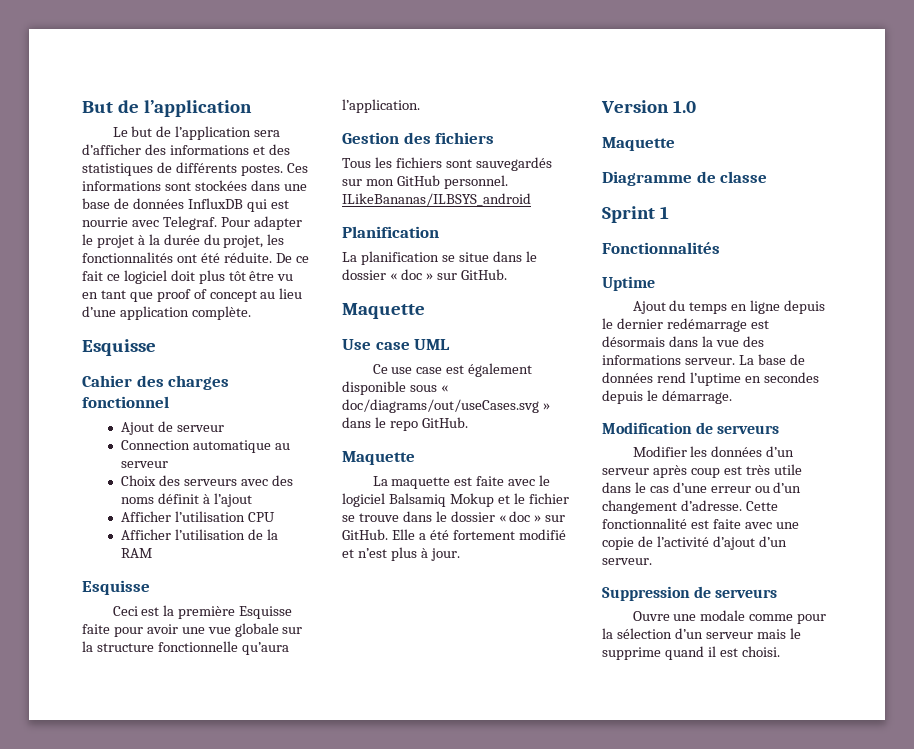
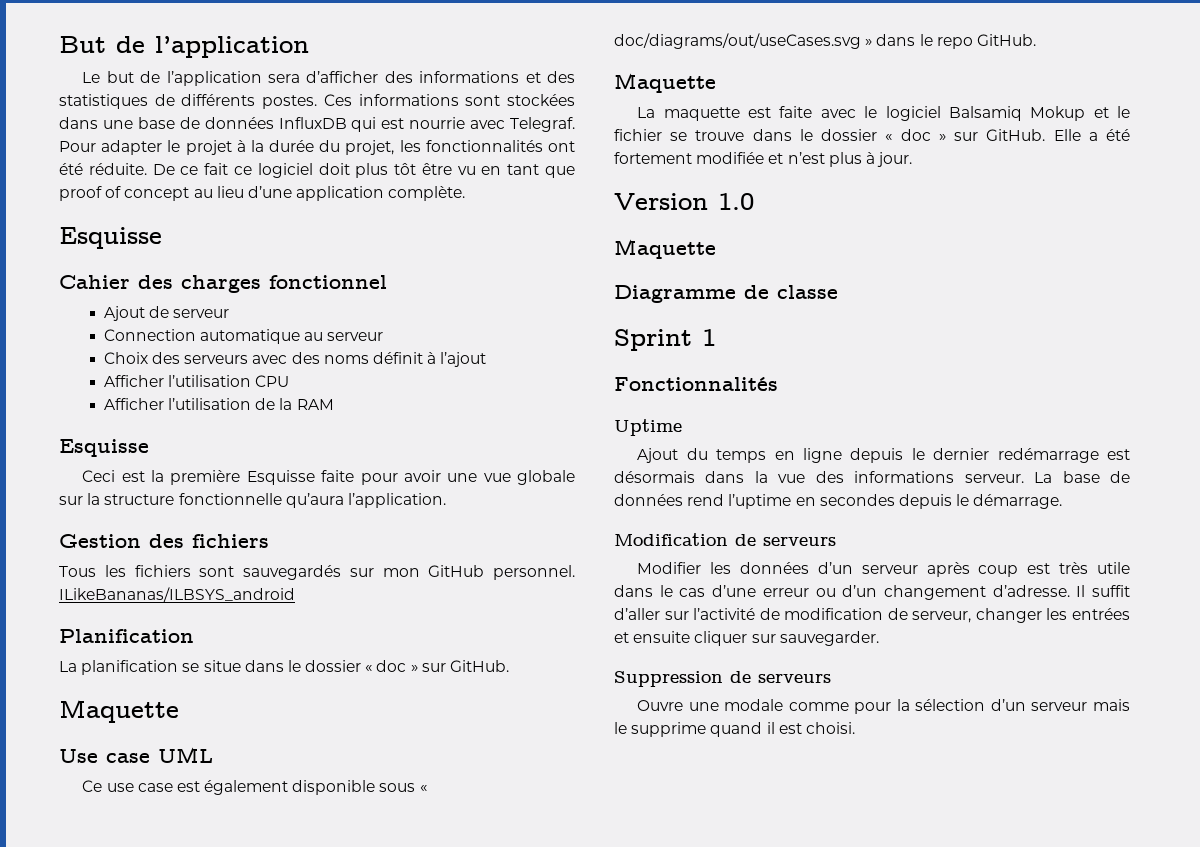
- Elle a été fortement modifié et n’est plus à jour.
+ Elle a été fortement modifiée et n’est plus à jour.
- Cette fonctionnalité est faite avec une copie de l’activité d’ajout d’un serveur.
+ Il suffit d’aller sur l’activité de modification de serveur, changer les entrées et ensuite cliquer sur sauvegarder.

